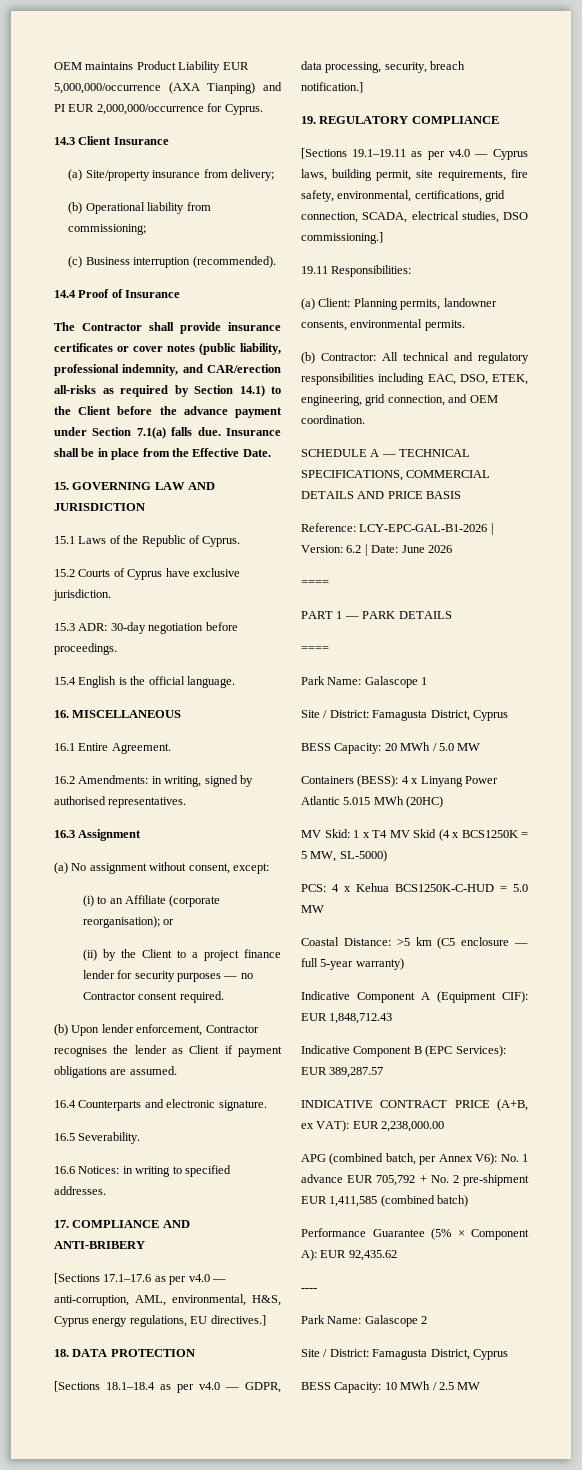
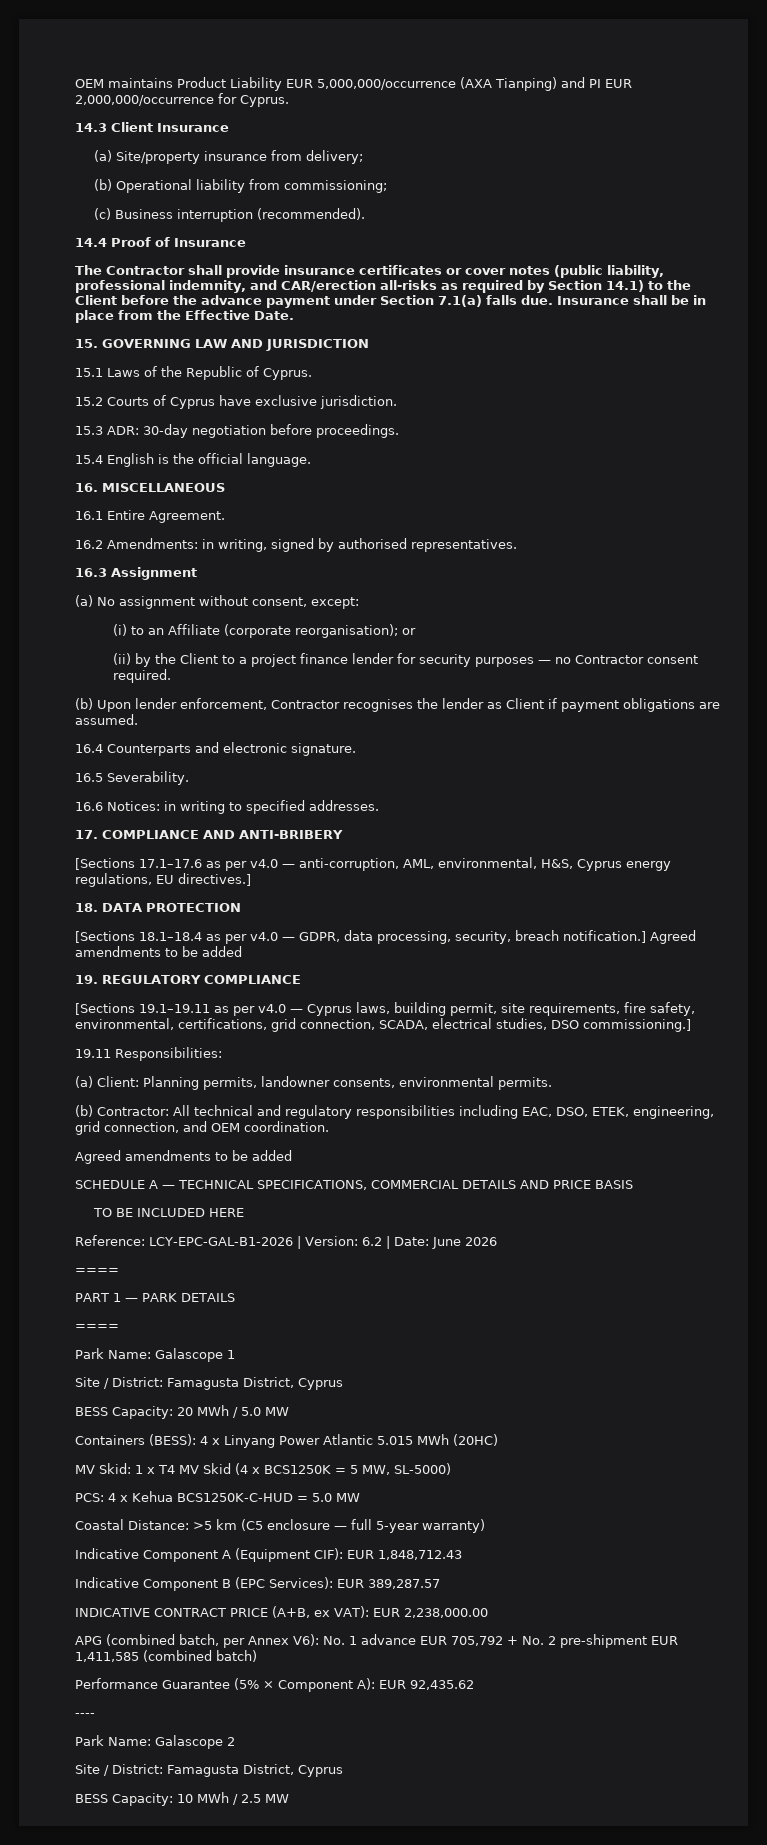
- [Sections 18.1–18.4 as per v4.0 — GDPR, data processing, security, breach notification.]
+ [Sections 18.1–18.4 as per v4.0 — GDPR, data processing, security, breach notification.] Agreed amendments to be added
  (b) Contractor: All technical and regulatory responsibilities including EAC, DSO, ETEK, engineering, grid connection, and OEM coordination.
+ Agreed amendments to be added
+ TO BE INCLUDED HERE

